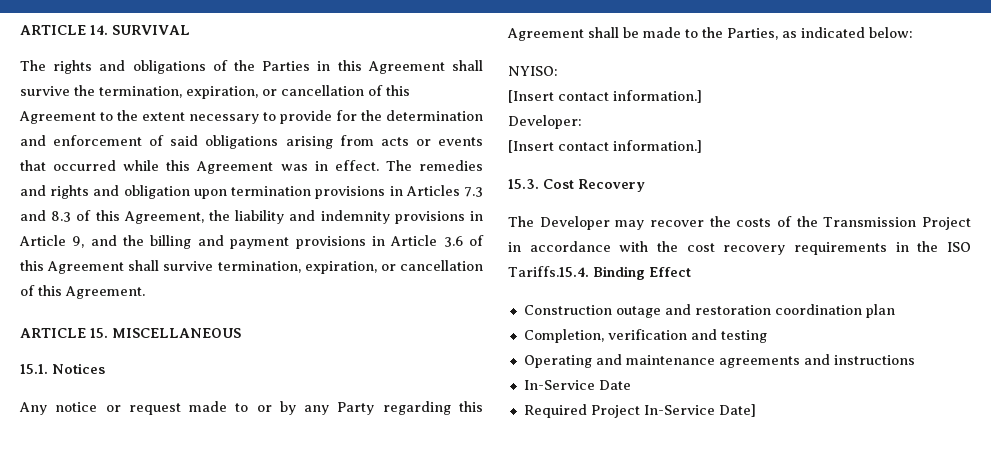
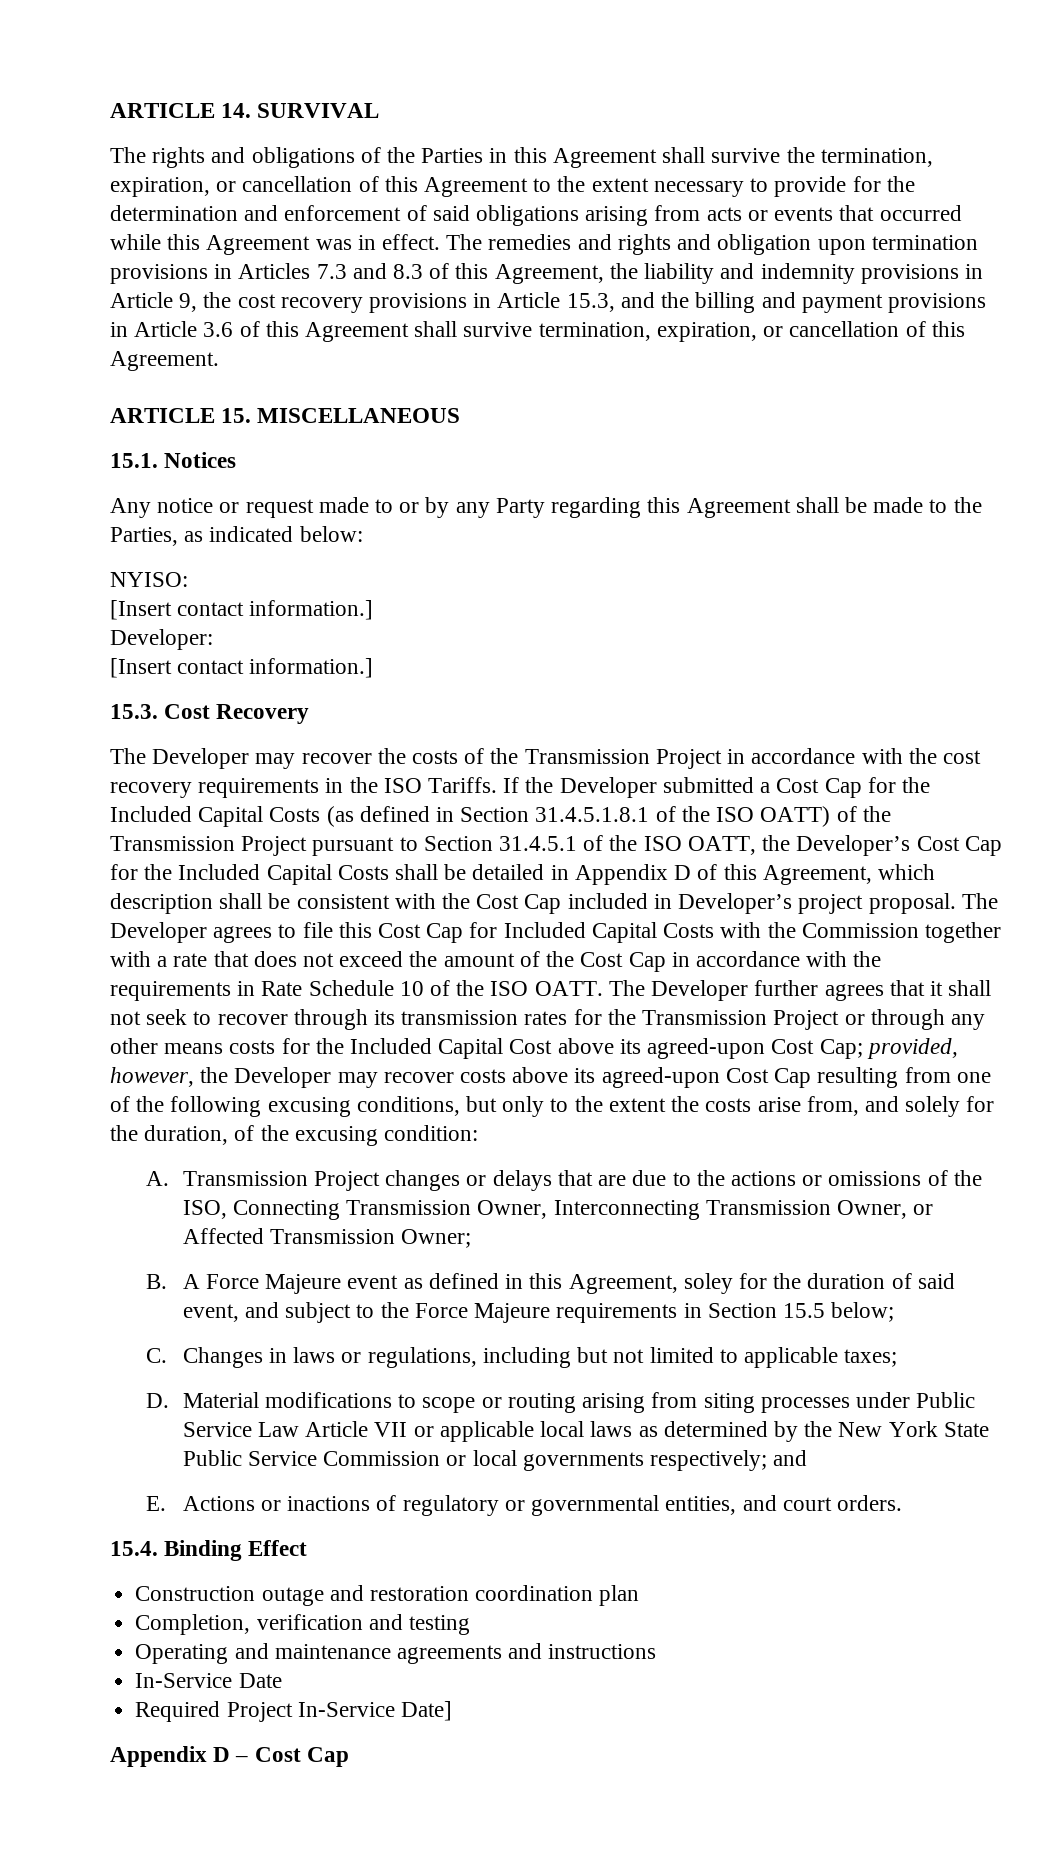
- The remedies and rights and obligation upon termination provisions in Articles 7.3 and 8.3 of this Agreement, the liability and indemnity provisions in Article 9, and the billing and payment provisions in Article 3.6 of this Agreement shall survive termination, expiration, or cancellation of this Agreement.
+ The remedies and rights and obligation upon termination provisions in Articles 7.3 and 8.3 of this Agreement, the liability and indemnity provisions in Article 9, the cost recovery provisions in Article 15.3, and the billing and payment provisions in Article 3.6 of this Agreement shall survive termination, expiration, or cancellation of this Agreement.
- The Developer may recover the costs of the Transmission Project in accordance with the cost recovery requirements in the ISO Tariffs.15.4. Binding Effect
+ The Developer may recover the costs of the Transmission Project in accordance with the cost recovery requirements in the ISO Tariffs. If the Developer submitted a Cost Cap for the Included Capital Costs (as defined in Section 31.4.5.1.8.1 of the ISO OATT) of the Transmission Project pursuant to Section 31.4.5.1 of the ISO OATT, the Developer’s Cost Cap for the Included Capital Costs shall be detailed in Appendix D of this Agreement, which description shall be consistent with the Cost Cap included in Developer’s project proposal. The Developer agrees to file this Cost Cap for Included Capital Costs with the Commission together with a rate that does not exceed the amount of the Cost Cap in accordance with the requirements in Rate Schedule 10 of the ISO OATT. The Developer further agrees that it shall not seek to recover through its transmission rates for the Transmission Project or through any other means costs for the Included Capital Cost above its agreed-upon Cost Cap; provided, however, the Developer may recover costs above its agreed-upon Cost Cap resulting from one of the following excusing conditions, but only to the extent the costs arise from, and solely for the duration, of the excusing condition:
+ A. Transmission Project changes or delays that are due to the actions or omissions of the ISO, Connecting Transmission Owner, Interconnecting Transmission Owner, or Affected Transmission Owner;
+ B. A Force Majeure event as defined in this Agreement, soley for the duration of said event, and subject to the Force Majeure requirements in Section 15.5 below;
+ C. Changes in laws or regulations, including but not limited to applicable taxes;
+ D. Material modifications to scope or routing arising from siting processes under Public Service Law Article VII or applicable local laws as determined by the New York State Public Service Commission or local governments respectively; and
+ E. Actions or inactions of regulatory or governmental entities, and court orders.
+ 15.4. Binding Effect
+ Appendix D – Cost Cap

